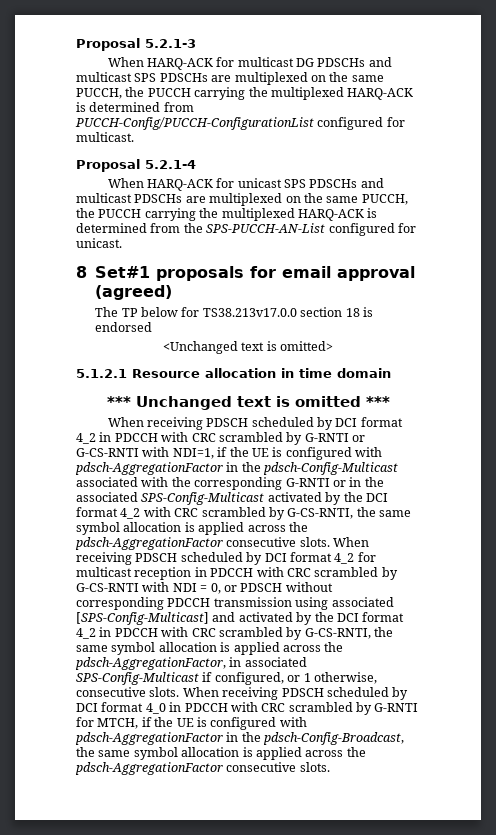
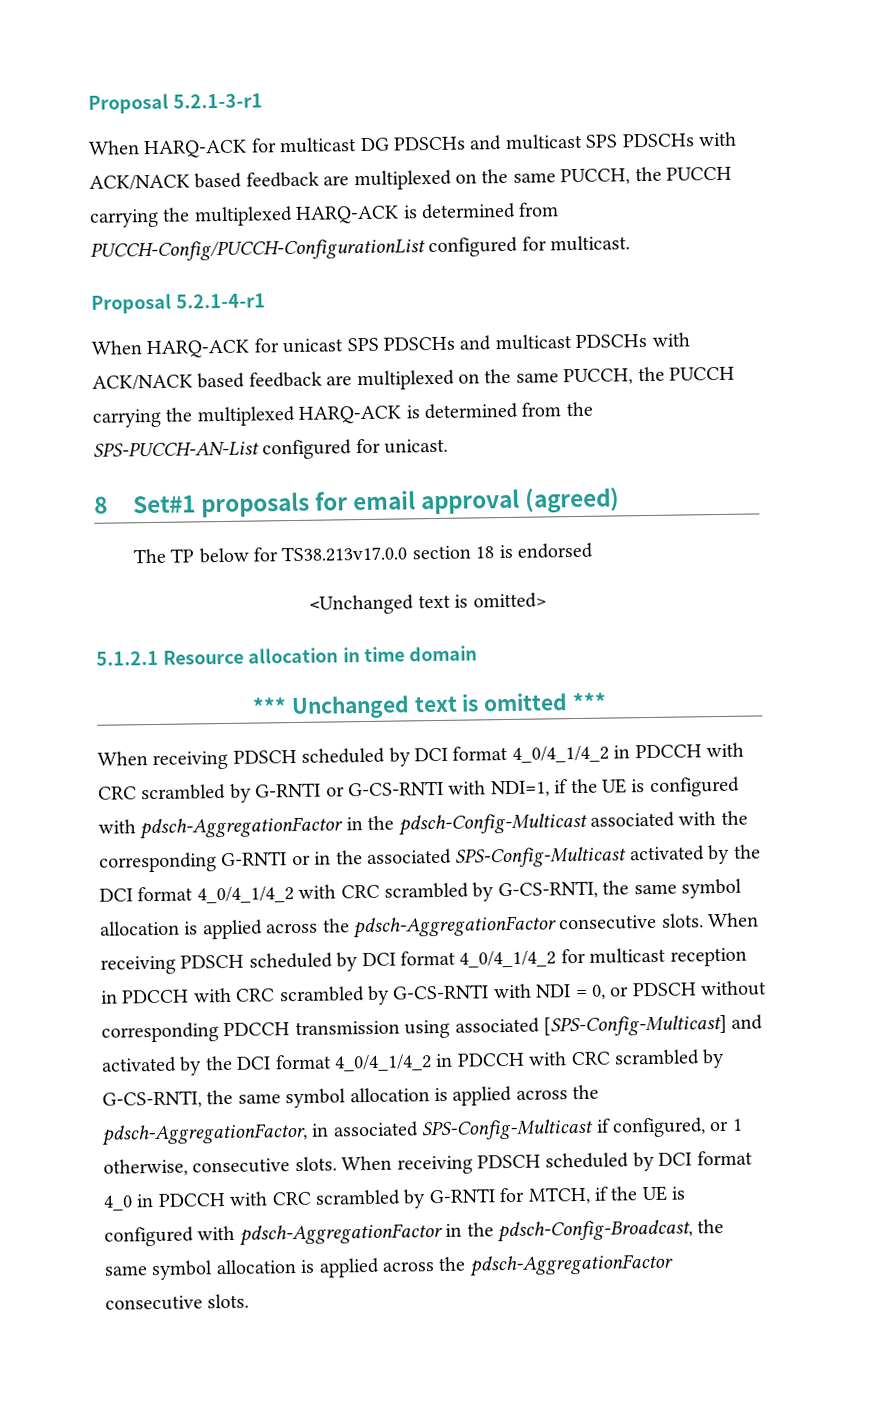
- Proposal 5.2.1-3
+ Proposal 5.2.1-3-r1
- When HARQ-ACK for multicast DG PDSCHs and multicast SPS PDSCHs are multiplexed on the same PUCCH, the PUCCH carrying the multiplexed HARQ-ACK is determined from PUCCH-Config/PUCCH-ConfigurationList configured for multicast.
+ When HARQ-ACK for multicast DG PDSCHs and multicast SPS PDSCHs with ACK/NACK based feedback are multiplexed on the same PUCCH, the PUCCH carrying the multiplexed HARQ-ACK is determined from PUCCH-Config/PUCCH-ConfigurationList configured for multicast.
- Proposal 5.2.1-4
+ Proposal 5.2.1-4-r1
- When HARQ-ACK for unicast SPS PDSCHs and multicast PDSCHs are multiplexed on the same PUCCH, the PUCCH carrying the multiplexed HARQ-ACK is determined from the SPS-PUCCH-AN-List configured for unicast.
+ When HARQ-ACK for unicast SPS PDSCHs and multicast PDSCHs with ACK/NACK based feedback are multiplexed on the same PUCCH, the PUCCH carrying the multiplexed HARQ-ACK is determined from the SPS-PUCCH-AN-List configured for unicast.
- When receiving PDSCH scheduled by DCI format 4_2 in PDCCH with CRC scrambled by G-RNTI or G-CS-RNTI with NDI=1, if the UE is configured with pdsch-AggregationFactor in the pdsch-Config-Multicast associated with the corresponding G-RNTI or in the associated SPS-Config-Multicast activated by the DCI format 4_2 with CRC scrambled by G-CS-RNTI, the same symbol allocation is applied across the pdsch-AggregationFactor consecutive slots.
+ When receiving PDSCH scheduled by DCI format 4_0/4_1/4_2 in PDCCH with CRC scrambled by G-RNTI or G-CS-RNTI with NDI=1, if the UE is configured with pdsch-AggregationFactor in the pdsch-Config-Multicast associated with the corresponding G-RNTI or in the associated SPS-Config-Multicast activated by the DCI format 4_0/4_1/4_2 with CRC scrambled by G-CS-RNTI, the same symbol allocation is applied across the pdsch-AggregationFactor consecutive slots.
- When receiving PDSCH scheduled by DCI format 4_2 for multicast reception in PDCCH with CRC scrambled by G-CS-RNTI with NDI = 0, or PDSCH without corresponding PDCCH transmission using associated [SPS-Config-Multicast] and activated by the DCI format 4_2 in PDCCH with CRC scrambled by G-CS-RNTI, the same symbol allocation is applied across the pdsch-AggregationFactor, in associated SPS-Config-Multicast if configured, or 1 otherwise, consecutive slots.
+ When receiving PDSCH scheduled by DCI format 4_0/4_1/4_2 for multicast reception in PDCCH with CRC scrambled by G-CS-RNTI with NDI = 0, or PDSCH without corresponding PDCCH transmission using associated [SPS-Config-Multicast] and activated by the DCI format 4_0/4_1/4_2 in PDCCH with CRC scrambled by G-CS-RNTI, the same symbol allocation is applied across the pdsch-AggregationFactor, in associated SPS-Config-Multicast if configured, or 1 otherwise, consecutive slots.

